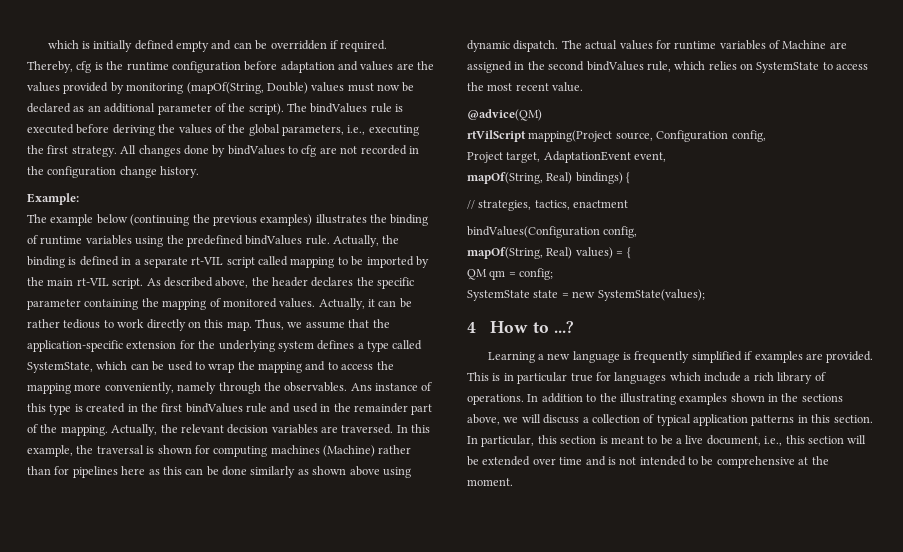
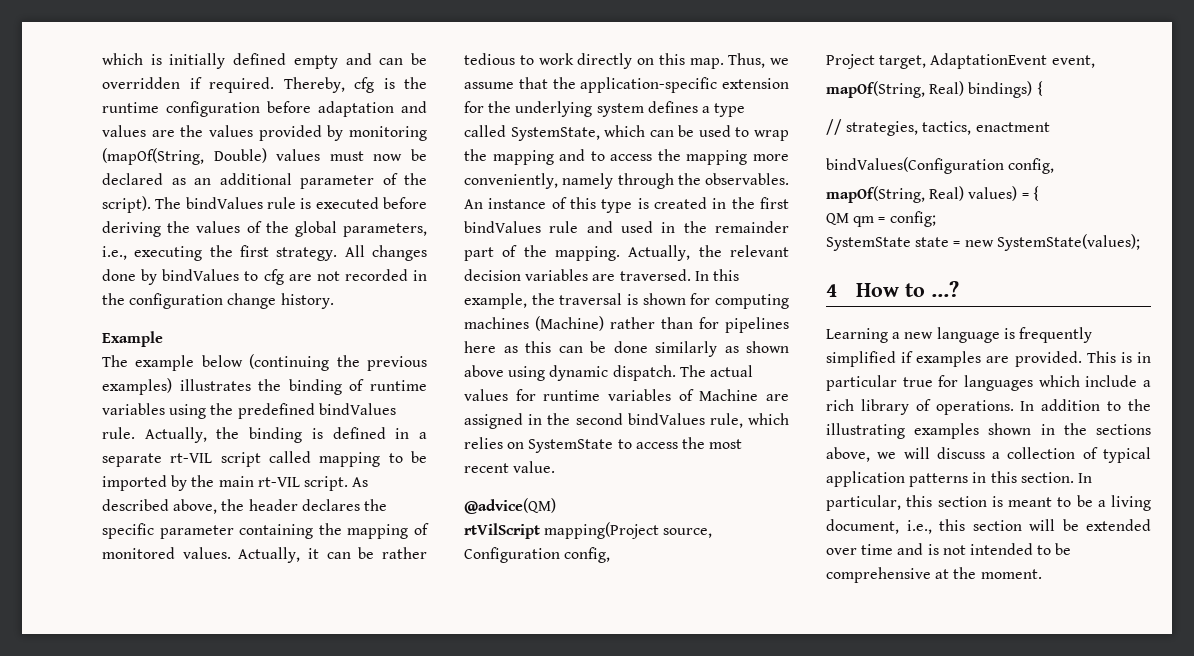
- Example:
+ Example
- Ans instance of this type is created in the first bindValues rule and used in the remainder part of the mapping.
+ An instance of this type is created in the first bindValues rule and used in the remainder part of the mapping.
- In particular, this section is meant to be a live document, i.e., this section will be extended over time and is not intended to be comprehensive at the moment.
+ In particular, this section is meant to be a living document, i.e., this section will be extended over time and is not intended to be comprehensive at the moment.

